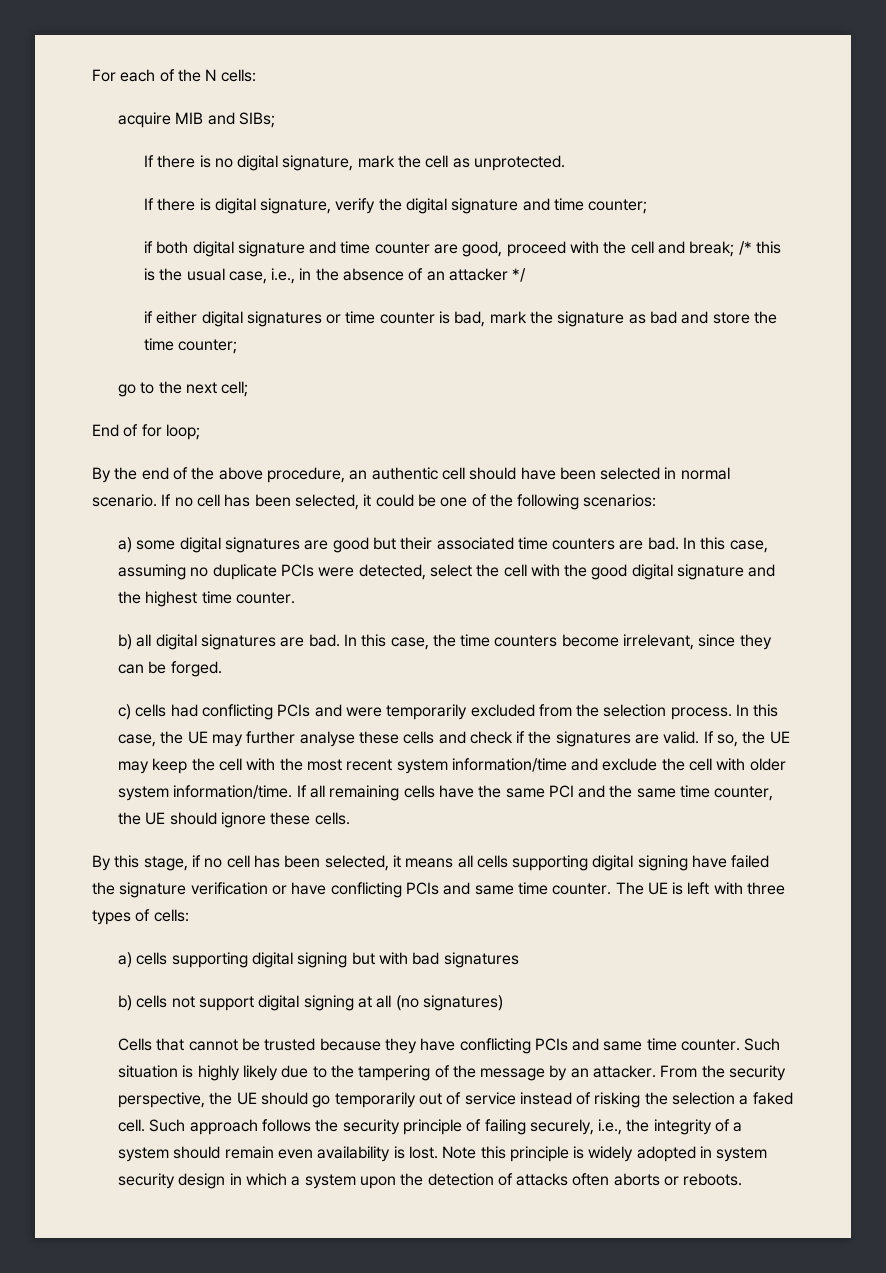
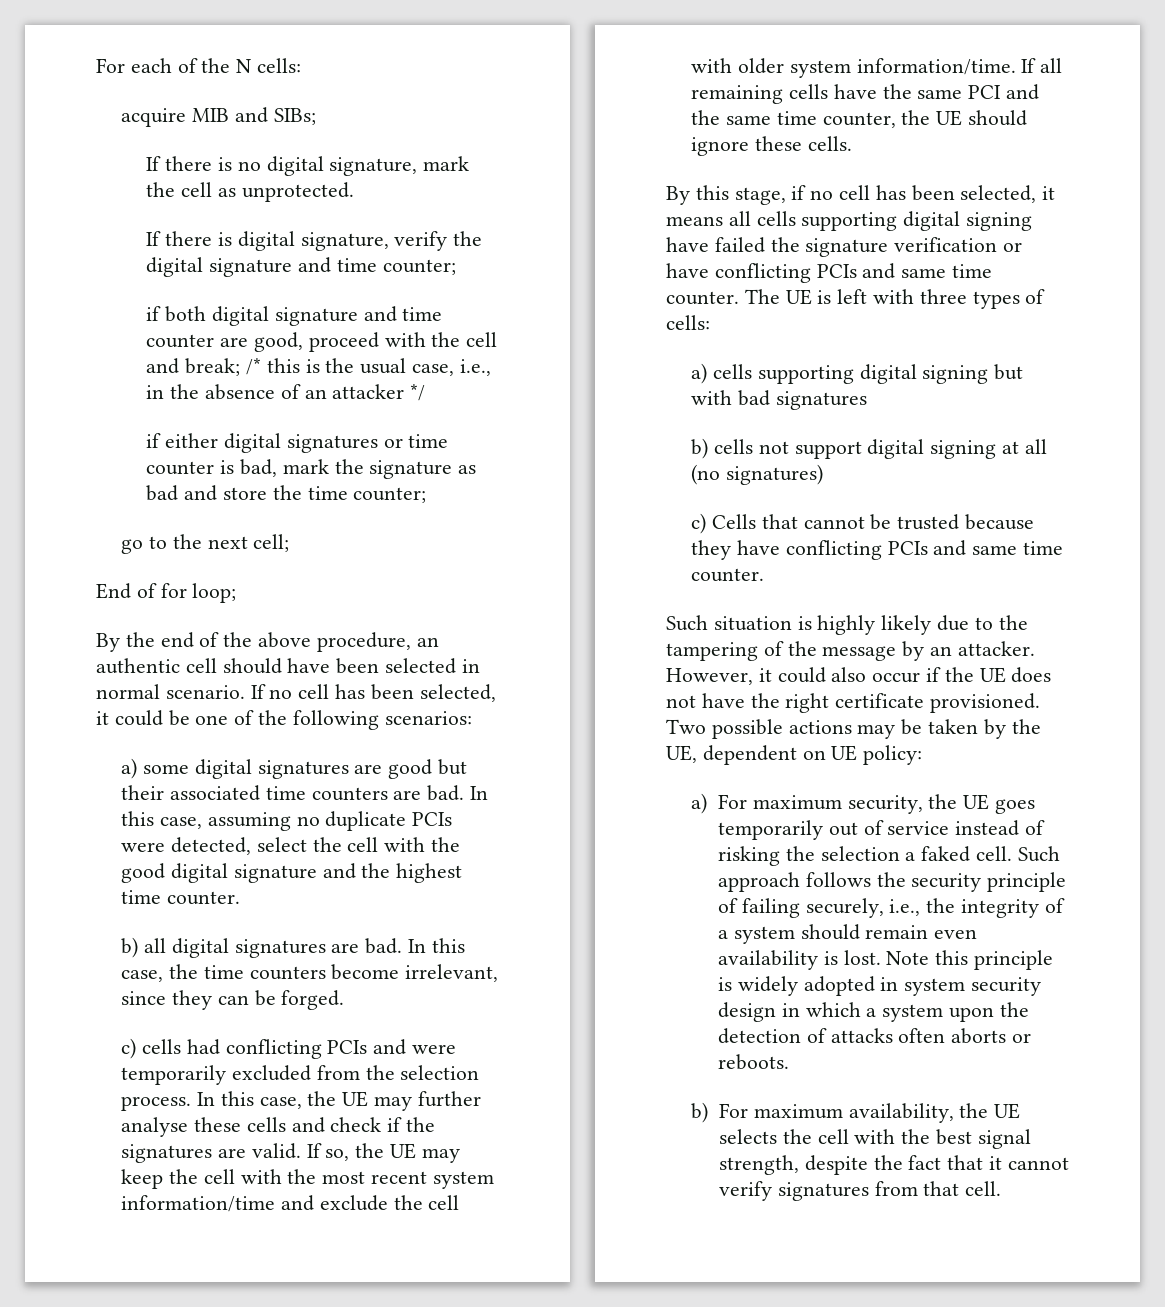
- Cells that cannot be trusted because they have conflicting PCIs and same time counter. Such situation is highly likely due to the tampering of the message by an attacker.
+ c) Cells that cannot be trusted because they have conflicting PCIs and same time counter.
+ Such situation is highly likely due to the tampering of the message by an attacker.
- From the security perspective, the UE should go temporarily out of service instead of risking the selection a faked cell.
+ However, it could also occur if the UE does not have the right certificate provisioned. Two possible actions may be taken by the UE, dependent on UE policy:
+ a) For maximum security, the UE goes temporarily out of service instead of risking the selection a faked cell.
+ b) For maximum availability, the UE selects the cell with the best signal strength, despite the fact that it cannot verify signatures from that cell.

